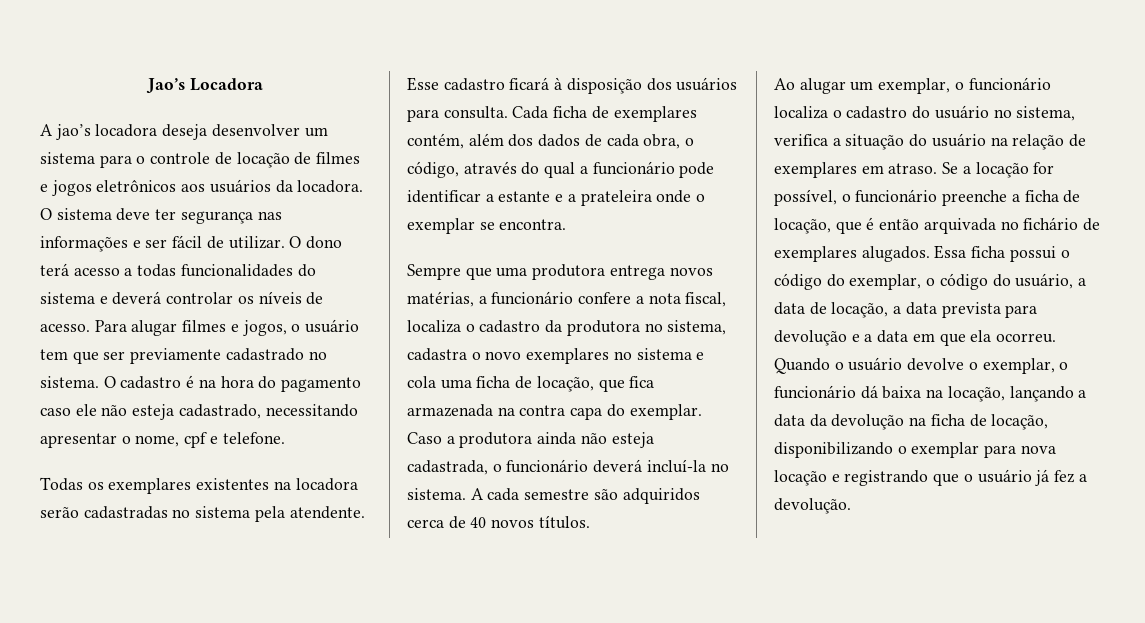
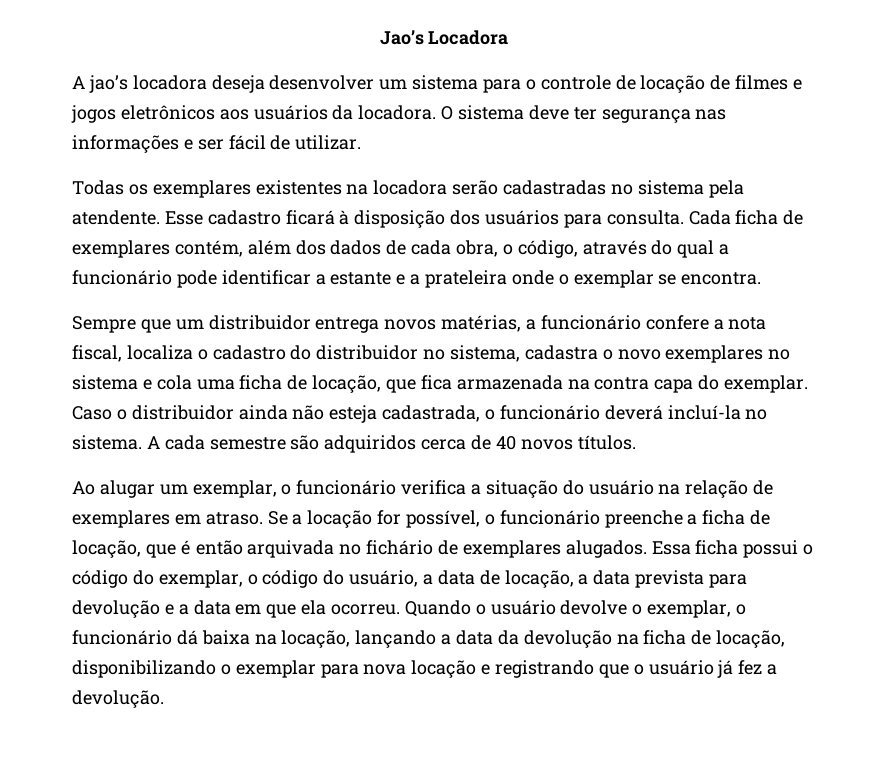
- O dono terá acesso a todas funcionalidades do sistema e deverá controlar os níveis de acesso. Para alugar filmes e jogos, o usuário tem que ser previamente cadastrado no sistema. O cadastro é na hora do pagamento caso ele não esteja cadastrado, necessitando apresentar o nome, cpf e telefone.
- Sempre que uma produtora entrega novos matérias, a funcionário confere a nota fiscal, localiza o cadastro da produtora no sistema, cadastra o novo exemplares no sistema e cola uma ficha de locação, que fica armazenada na contra capa do exemplar.
+ Sempre que um distribuidor entrega novos matérias, a funcionário confere a nota fiscal, localiza o cadastro do distribuidor no sistema, cadastra o novo exemplares no sistema e cola uma ficha de locação, que fica armazenada na contra capa do exemplar.
- Caso a produtora ainda não esteja cadastrada, o funcionário deverá incluí-la no sistema.
+ Caso o distribuidor ainda não esteja cadastrada, o funcionário deverá incluí-la no sistema.
- Ao alugar um exemplar, o funcionário localiza o cadastro do usuário no sistema, verifica a situação do usuário na relação de exemplares em atraso.
+ Ao alugar um exemplar, o funcionário verifica a situação do usuário na relação de exemplares em atraso.

